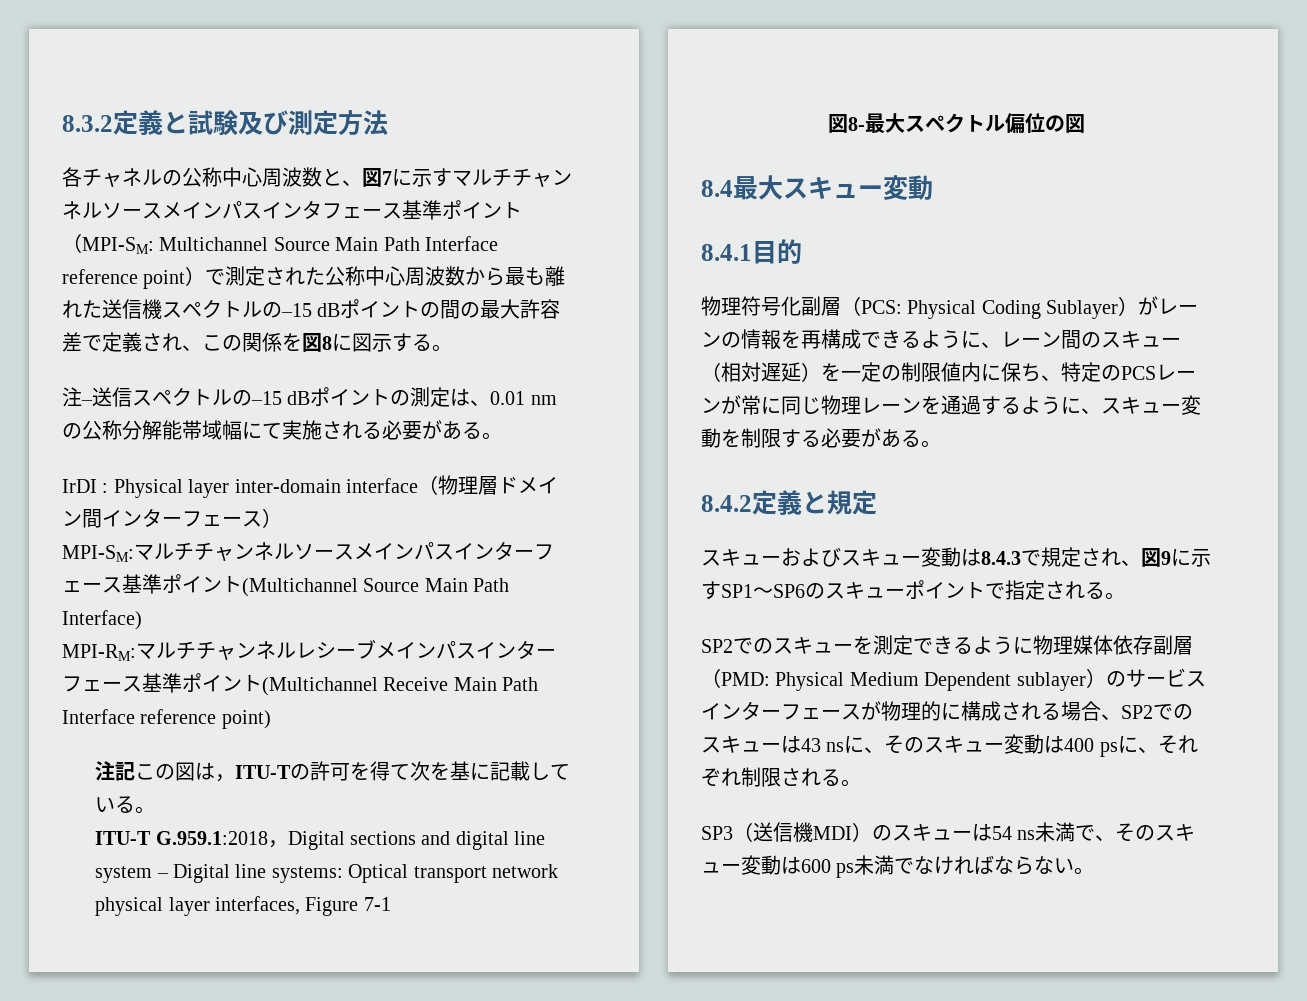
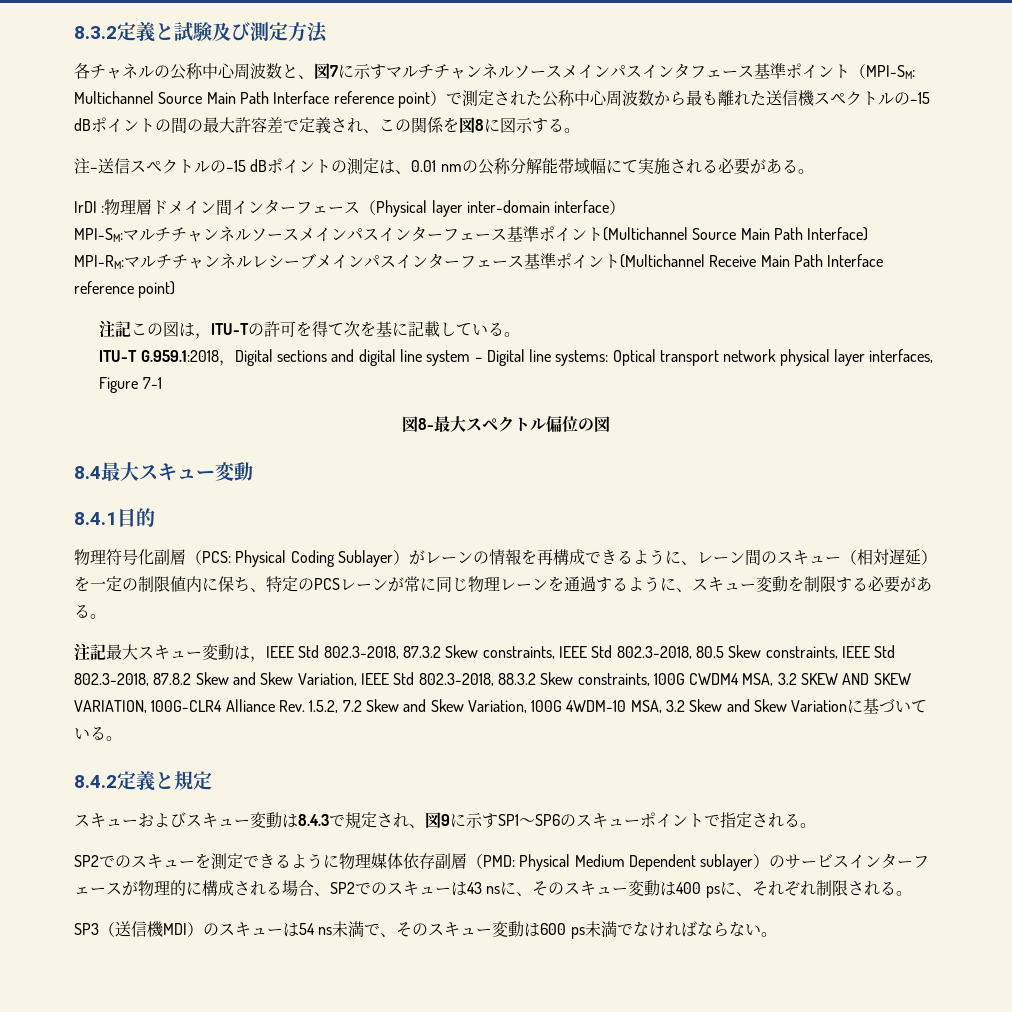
- IrDI : Physical layer inter-domain interface（物理層ドメイン間インターフェース）
+ IrDI :物理層ドメイン間インターフェース（Physical layer inter-domain interface）
+ 注記最大スキュー変動は，IEEE Std 802.3-2018, 87.3.2 Skew constraints, IEEE Std 802.3-2018, 80.5 Skew constraints, IEEE Std 802.3-2018, 87.8.2 Skew and Skew Variation, IEEE Std 802.3-2018, 88.3.2 Skew constraints, 100G CWDM4 MSA, 3.2 SKEW AND SKEW VARIATION, 100G-CLR4 Alliance Rev. 1.5.2, 7.2 Skew and Skew Variation, 100G 4WDM-10 MSA, 3.2 Skew and Skew Variationに基づいている。

